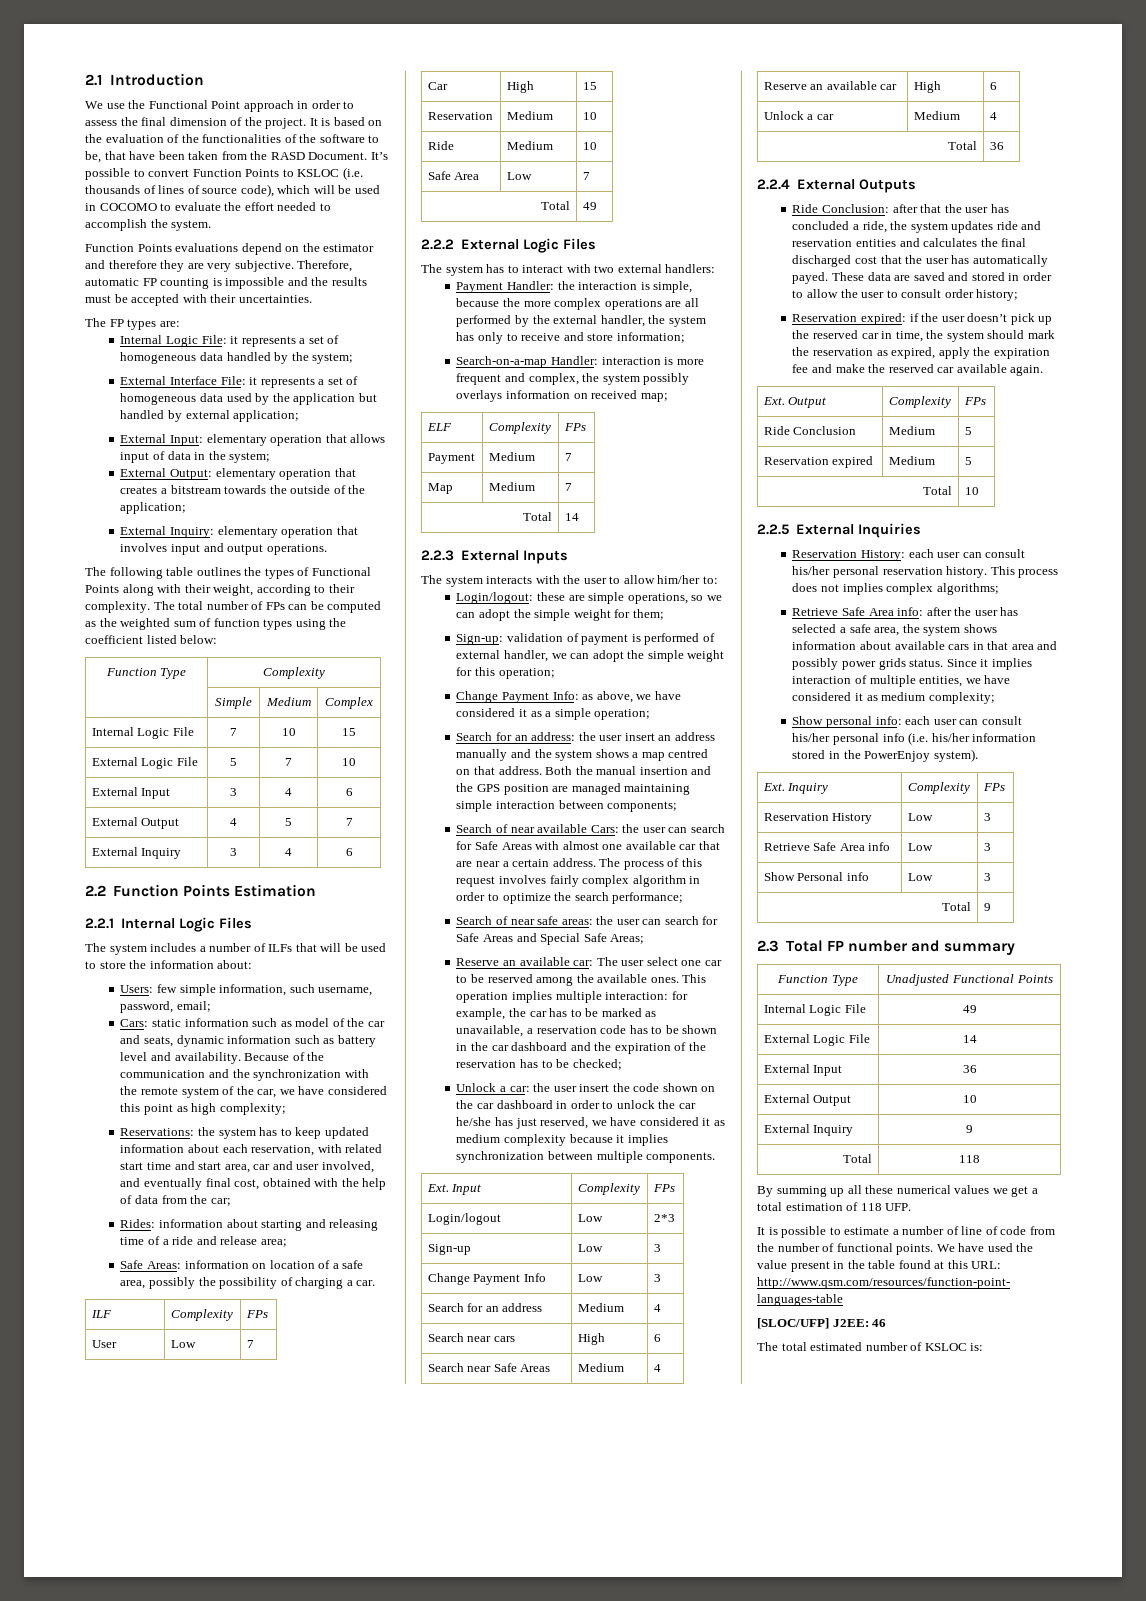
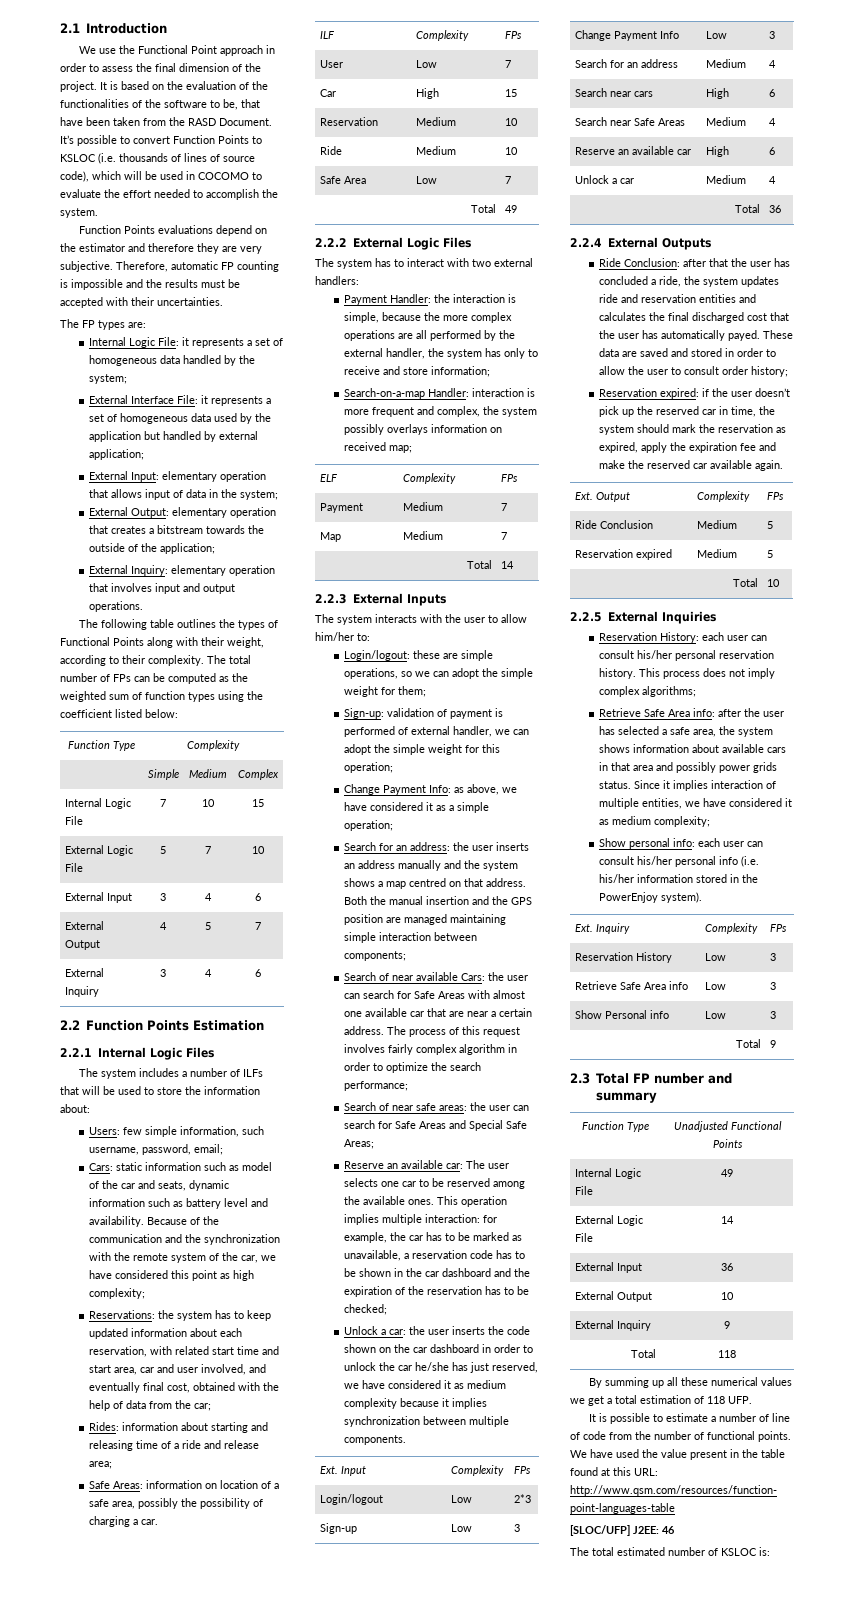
- Search for an address: the user insert an address manually and the system shows a map centred on that address.
+ Search for an address: the user inserts an address manually and the system shows a map centred on that address.
- Reserve an available car: The user select one car to be reserved among the available ones.
+ Reserve an available car: The user selects one car to be reserved among the available ones.
- Unlock a car: the user insert the code shown on the car dashboard in order to unlock the car he/she has just reserved, we have considered it as medium complexity because it implies synchronization between multiple components.
+ Unlock a car: the user inserts the code shown on the car dashboard in order to unlock the car he/she has just reserved, we have considered it as medium complexity because it implies synchronization between multiple components.
- This process does not implies complex algorithms;
+ This process does not imply complex algorithms;

